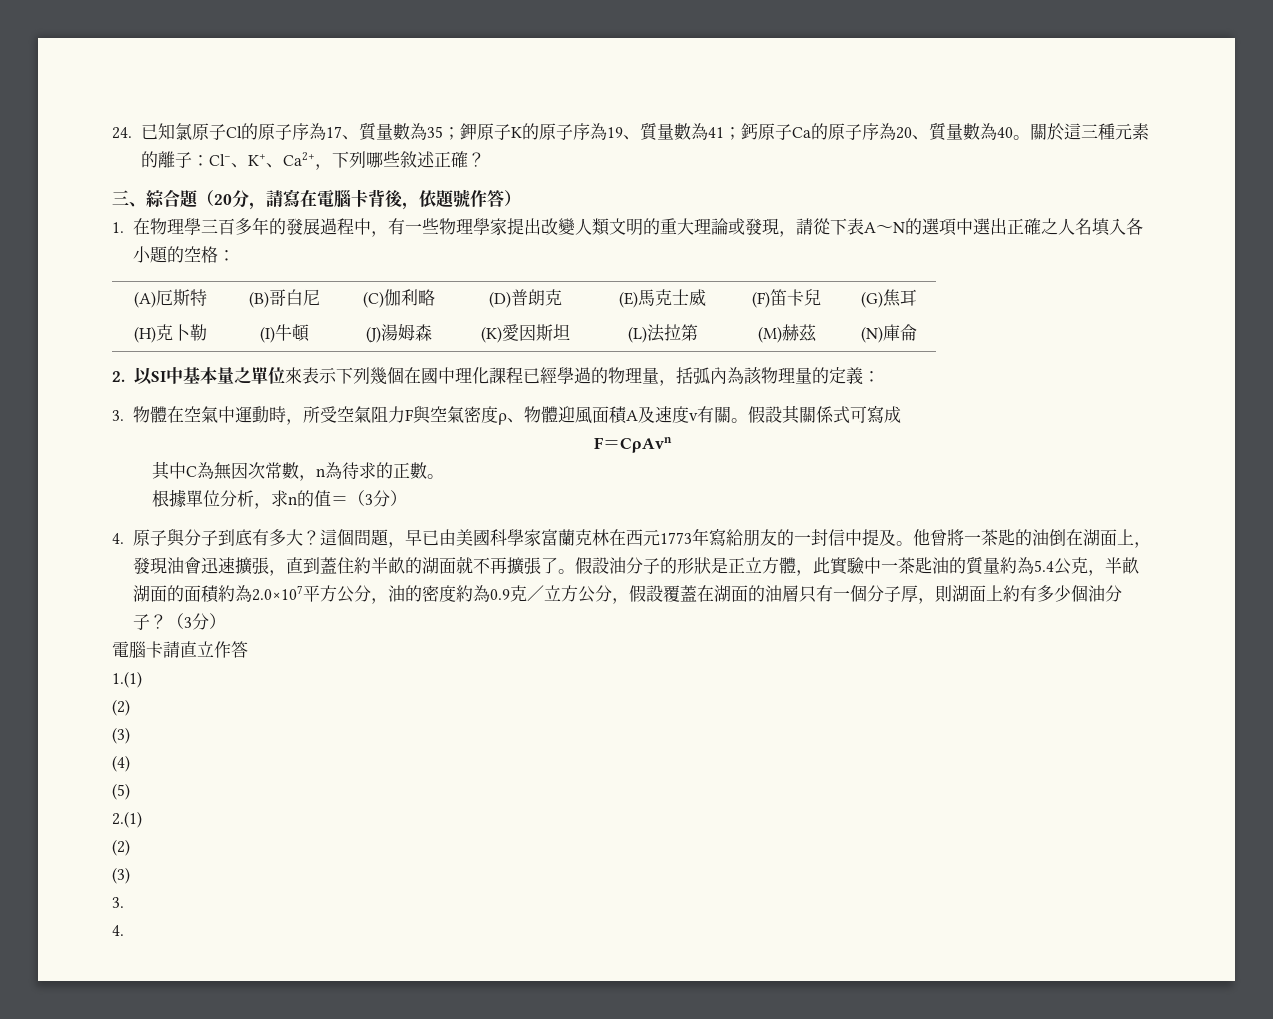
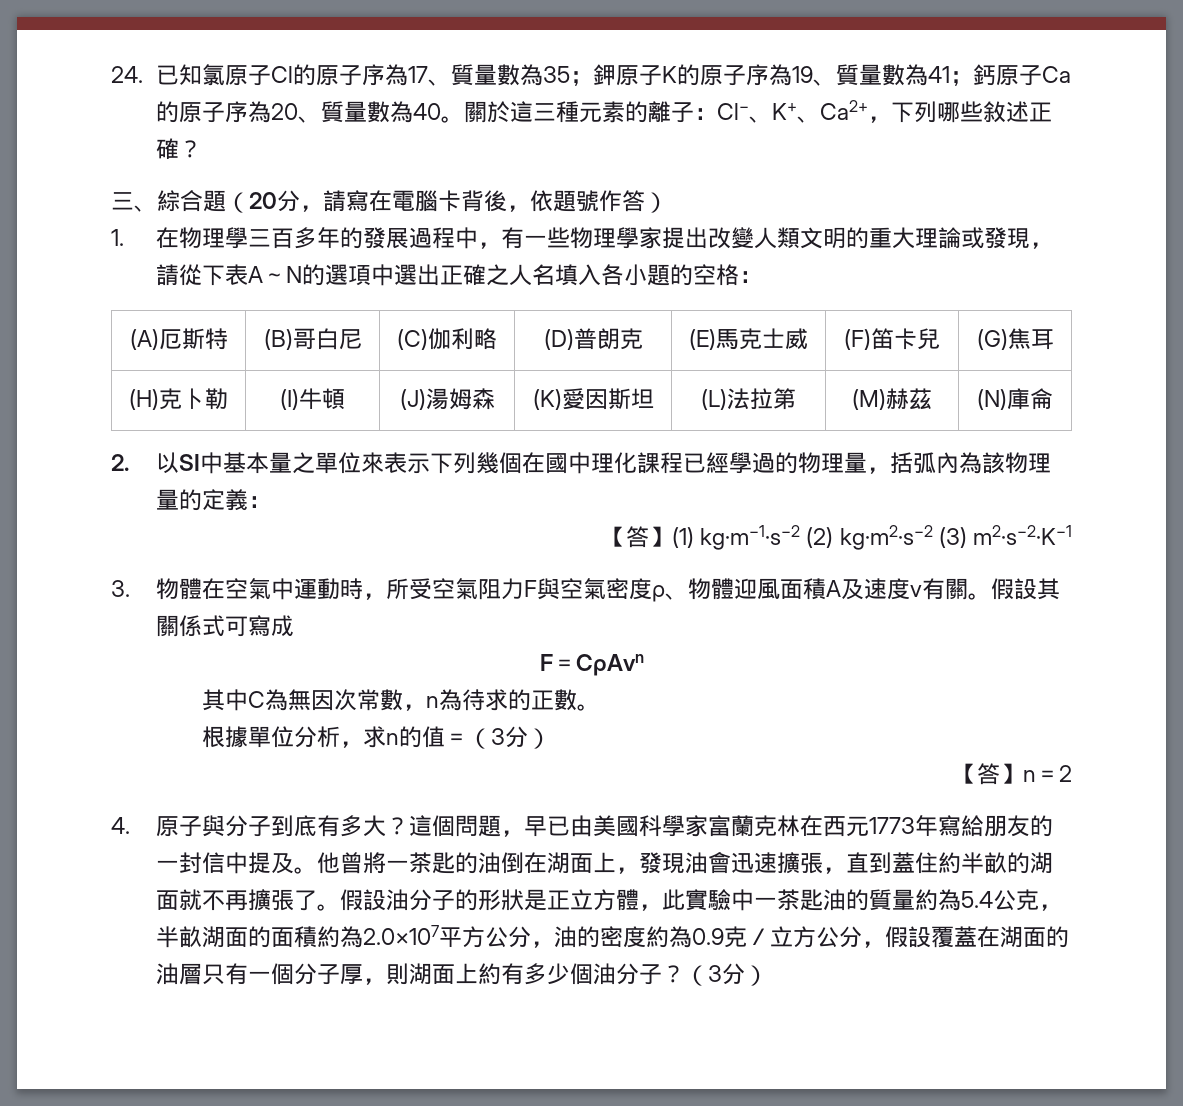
+ 【答】(1) kg‧m−1‧s−2 (2) kg‧m2‧s−2 (3) m2‧s−2‧K−1
+ 【答】n＝2
- 電腦卡請直立作答
- 1.(1)
- (2)
- (3)
- (4)
- (5)
- 2.(1)
- (2)
- (3)
- 3.
- 4.

